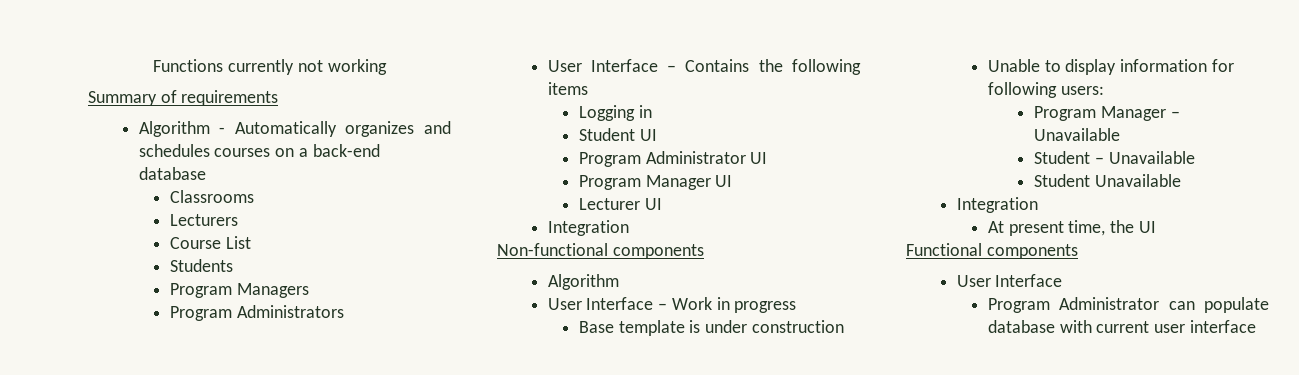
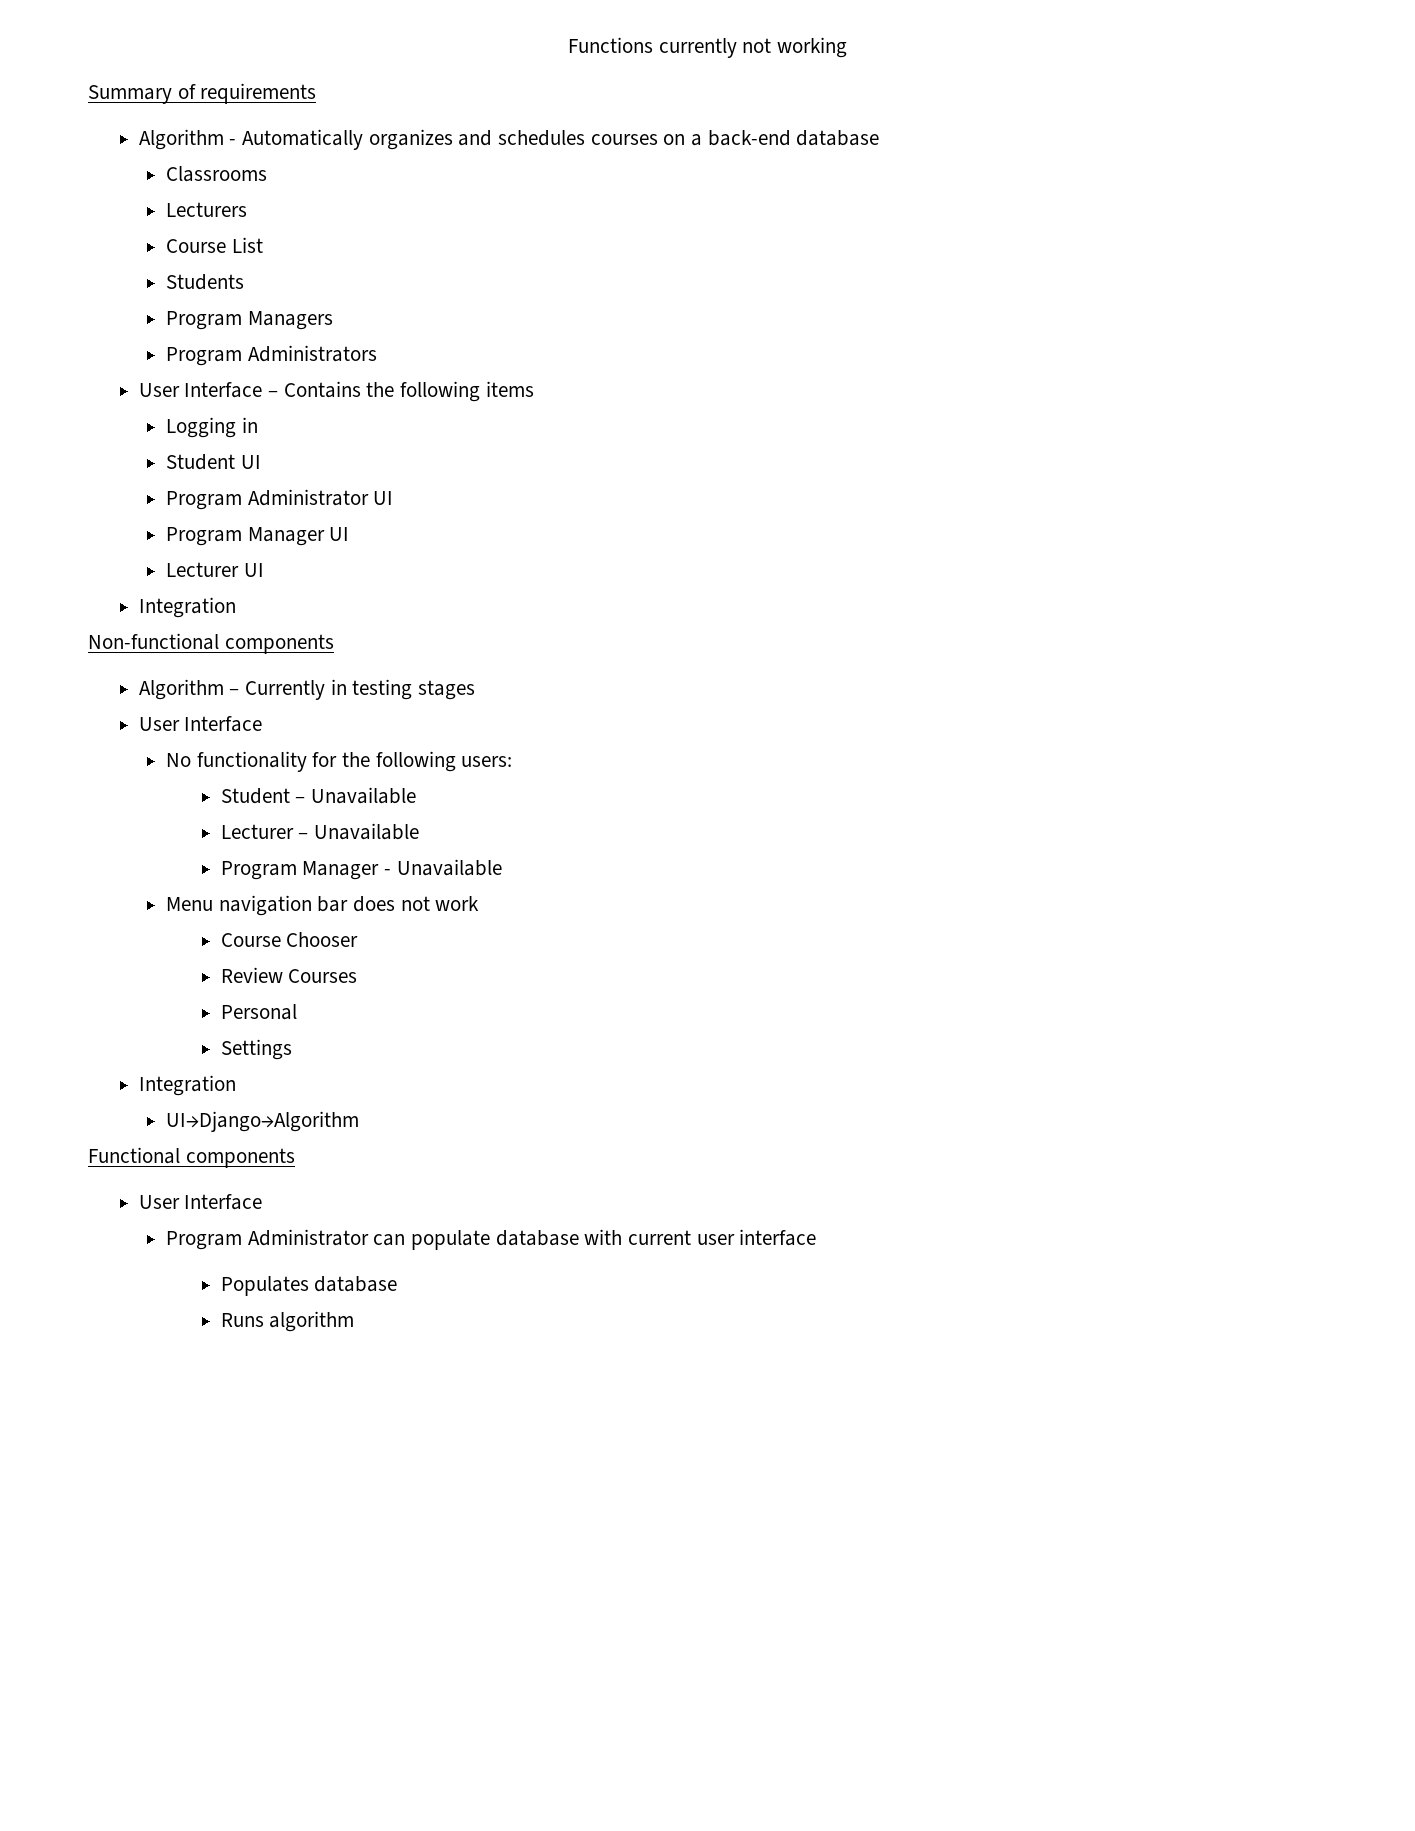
  Non-functional components
- Algorithm
- User Interface – Work in progress
- Base template is under construction
- Unable to display information for following users:
- Program Manager – Unavailable
+ Algorithm – Currently in testing stages
+ User Interface
+ No functionality for the following users:
  Student – Unavailable
- Student Unavailable
+ Lecturer – Unavailable
+ Program Manager - Unavailable
+ Menu navigation bar does not work
+ Course Chooser
+ Review Courses
+ Personal
+ Settings
  Integration
- At present time, the UI
+ UI→Django→Algorithm
+ Populates database
+ Runs algorithm

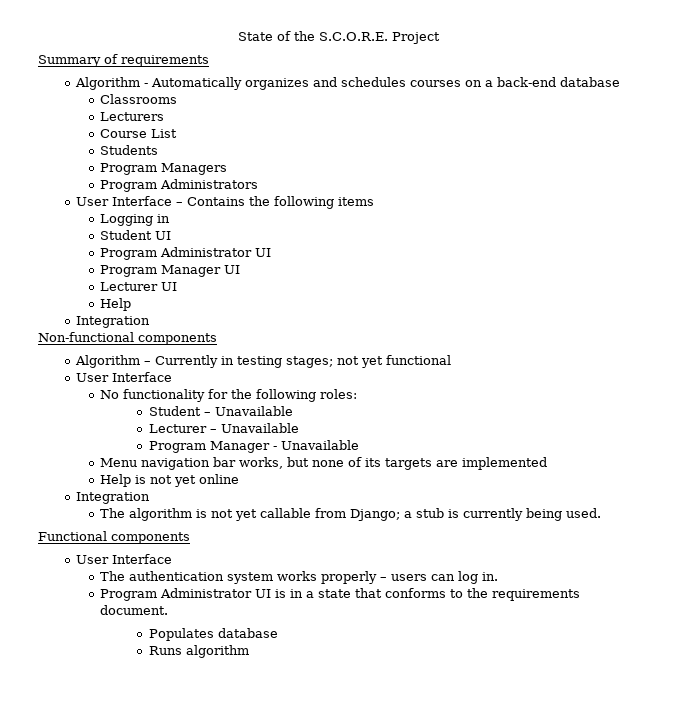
- Functions currently not working
+ State of the S.C.O.R.E. Project
  Lecturer UI
+ Help
- Algorithm – Currently in testing stages
+ Algorithm – Currently in testing stages; not yet functional
- No functionality for the following users:
+ No functionality for the following roles:
- Menu navigation bar does not work
- Course Chooser
- Review Courses
- Personal
- Settings
+ Menu navigation bar works, but none of its targets are implemented
+ Help is not yet online
  Integration
- UI→Django→Algorithm
+ The algorithm is not yet callable from Django; a stub is currently being used.
  Functional components
  User Interface
- Program Administrator can populate database with current user interface
+ The authentication system works properly – users can log in.
+ Program Administrator UI is in a state that conforms to the requirements document.

